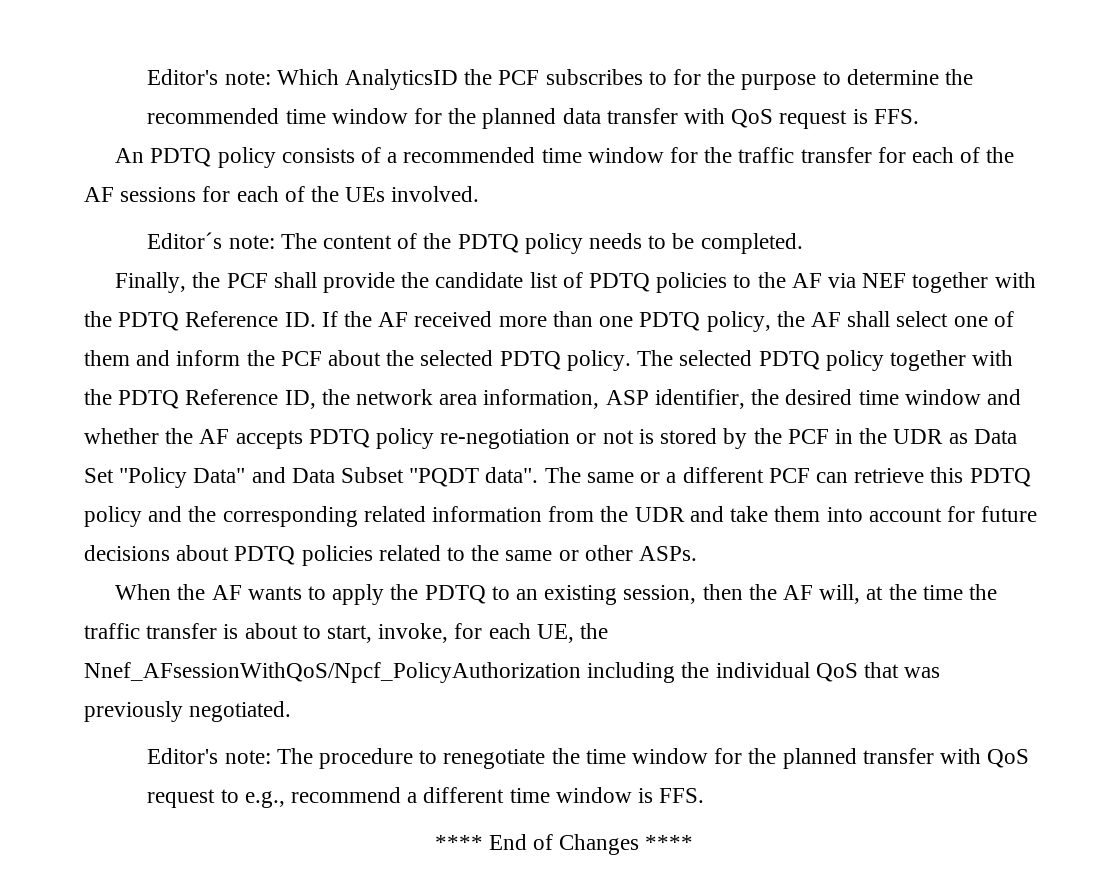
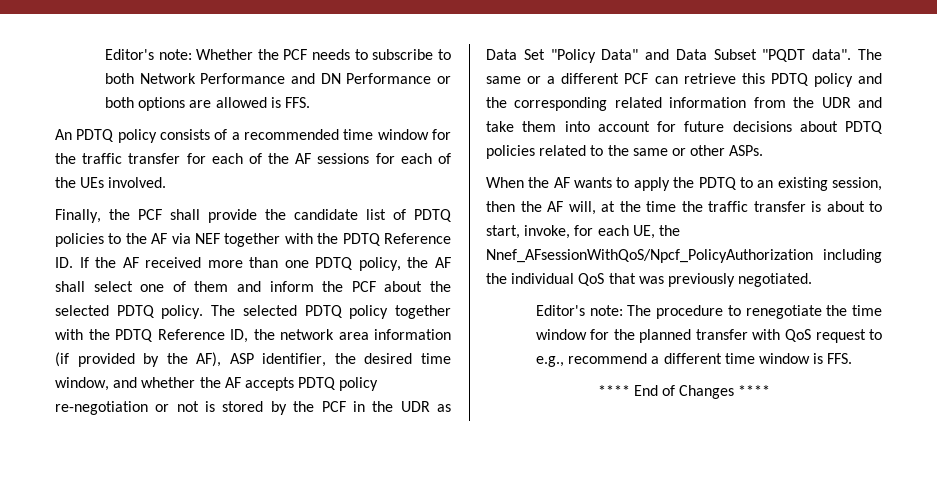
- Editor's note: Which AnalyticsID the PCF subscribes to for the purpose to determine the recommended time window for the planned data transfer with QoS request is FFS.
+ Editor's note: Whether the PCF needs to subscribe to both Network Performance and DN Performance or both options are allowed is FFS.
- Editor´s note: The content of the PDTQ policy needs to be completed.
- The selected PDTQ policy together with the PDTQ Reference ID, the network area information, ASP identifier, the desired time window and whether the AF accepts PDTQ policy re-negotiation or not is stored by the PCF in the UDR as Data Set "Policy Data" and Data Subset "PQDT data".
+ The selected PDTQ policy together with the PDTQ Reference ID, the network area information (if provided by the AF), ASP identifier, the desired time window, and whether the AF accepts PDTQ policy re-negotiation or not is stored by the PCF in the UDR as Data Set "Policy Data" and Data Subset "PQDT data".

